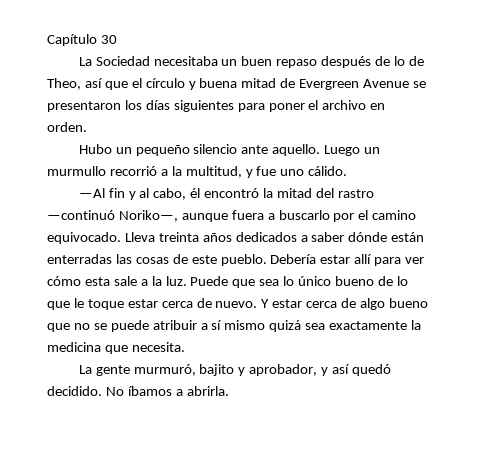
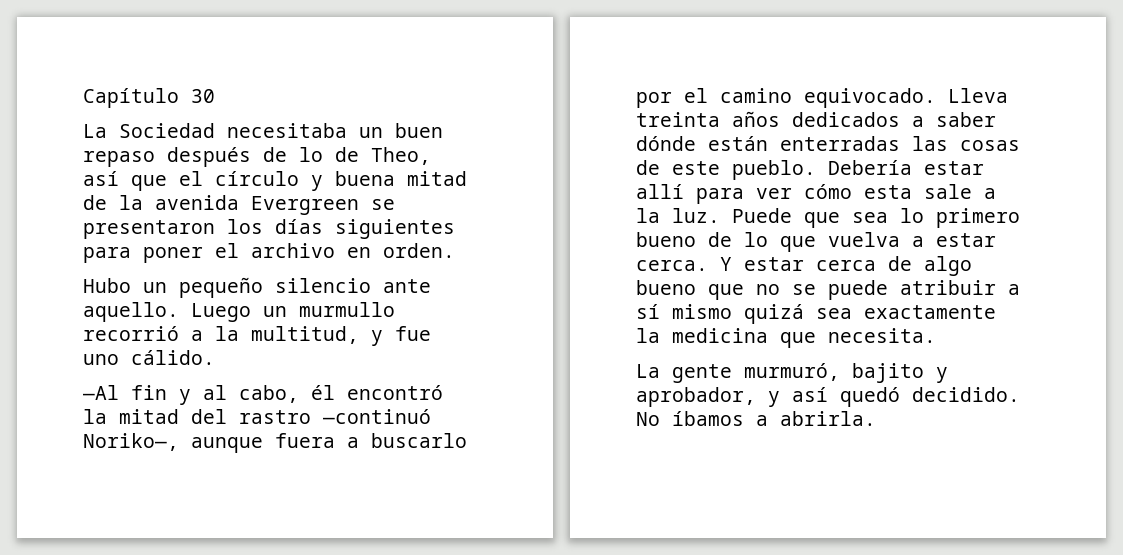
- La Sociedad necesitaba un buen repaso después de lo de Theo, así que el círculo y buena mitad de Evergreen Avenue se presentaron los días siguientes para poner el archivo en orden.
+ La Sociedad necesitaba un buen repaso después de lo de Theo, así que el círculo y buena mitad de la avenida Evergreen se presentaron los días siguientes para poner el archivo en orden.
- Puede que sea lo único bueno de lo que le toque estar cerca de nuevo.
+ Puede que sea lo primero bueno de lo que vuelva a estar cerca.

